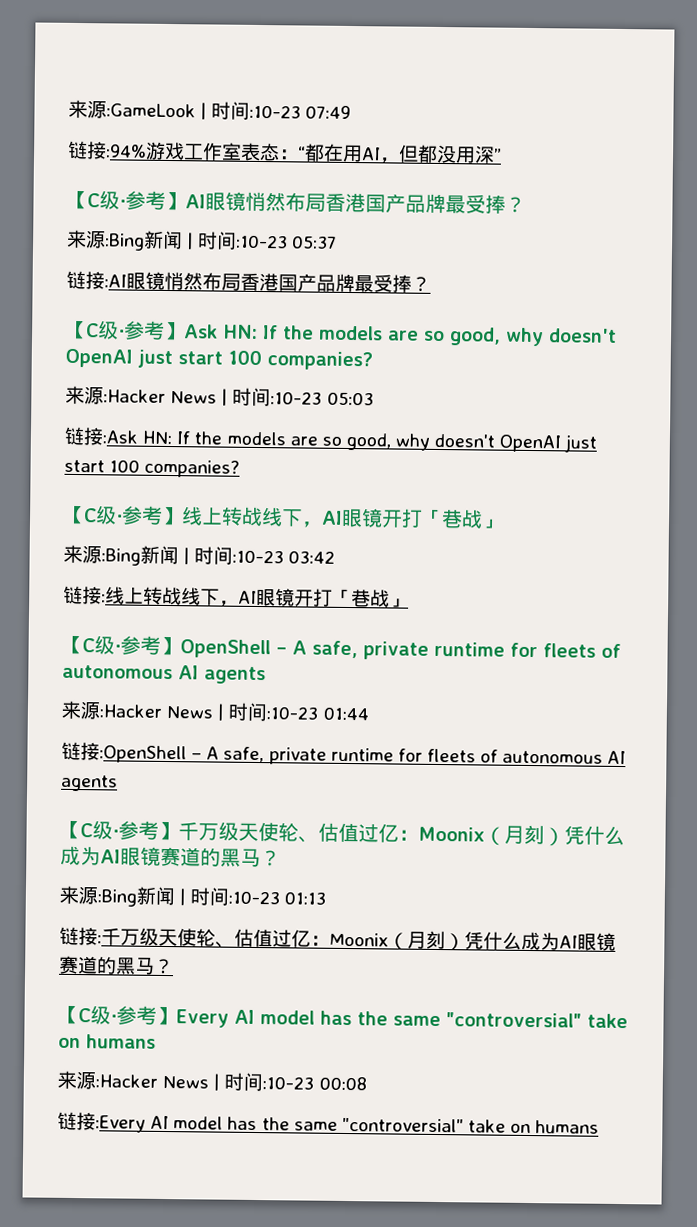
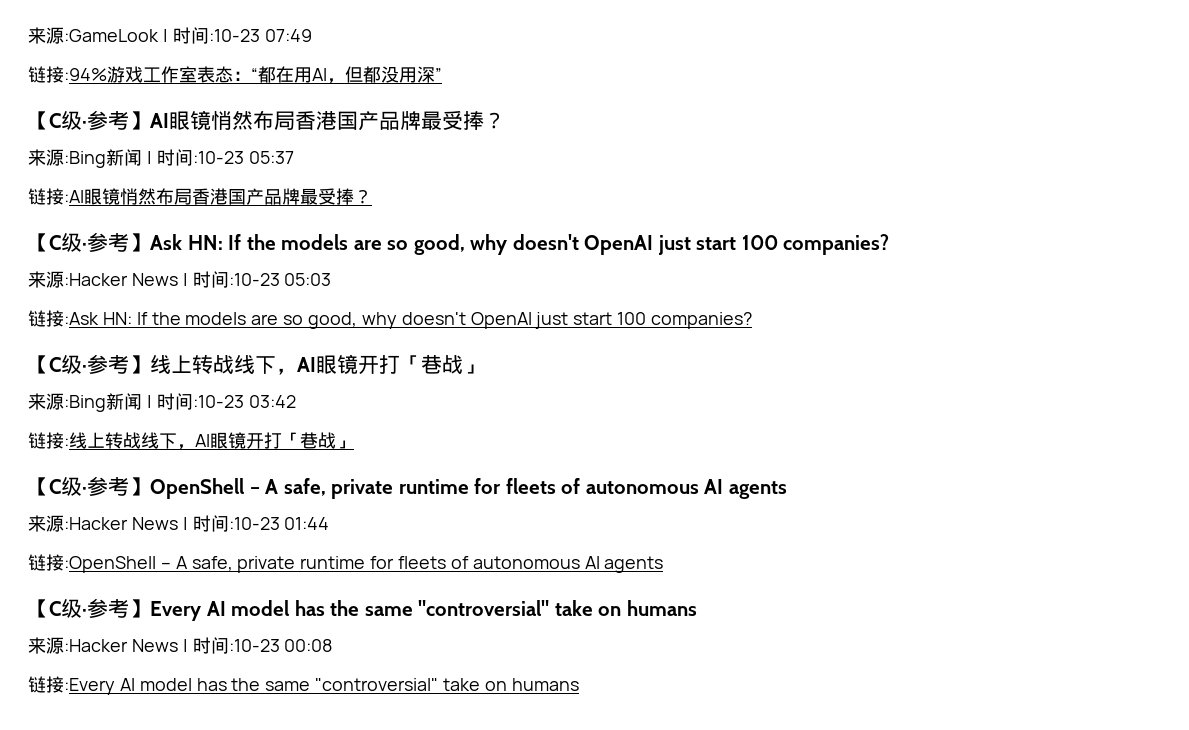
- 【C级·参考】千万级天使轮、估值过亿：Moonix（月刻）凭什么成为AI眼镜赛道的黑马？
- 来源:Bing新闻 | 时间:10-23 01:13
- 链接:千万级天使轮、估值过亿：Moonix（月刻）凭什么成为AI眼镜赛道的黑马？

